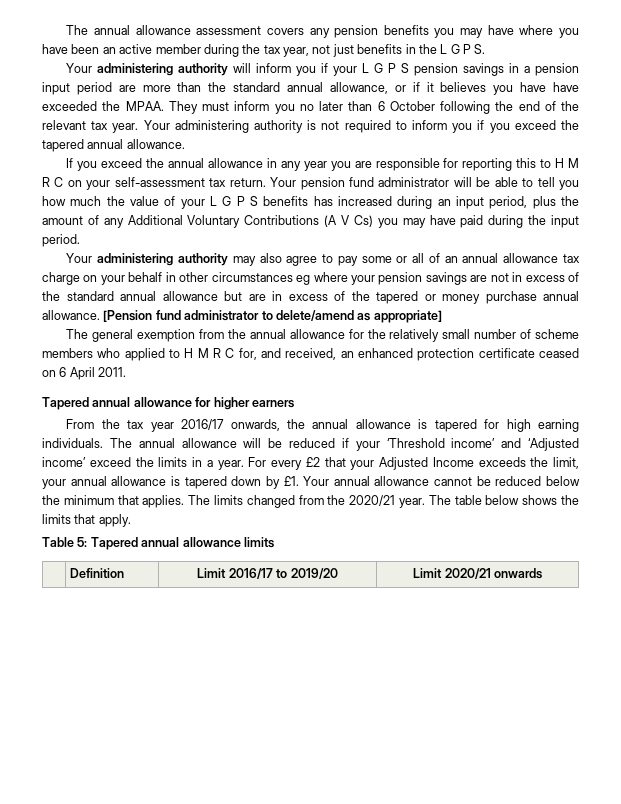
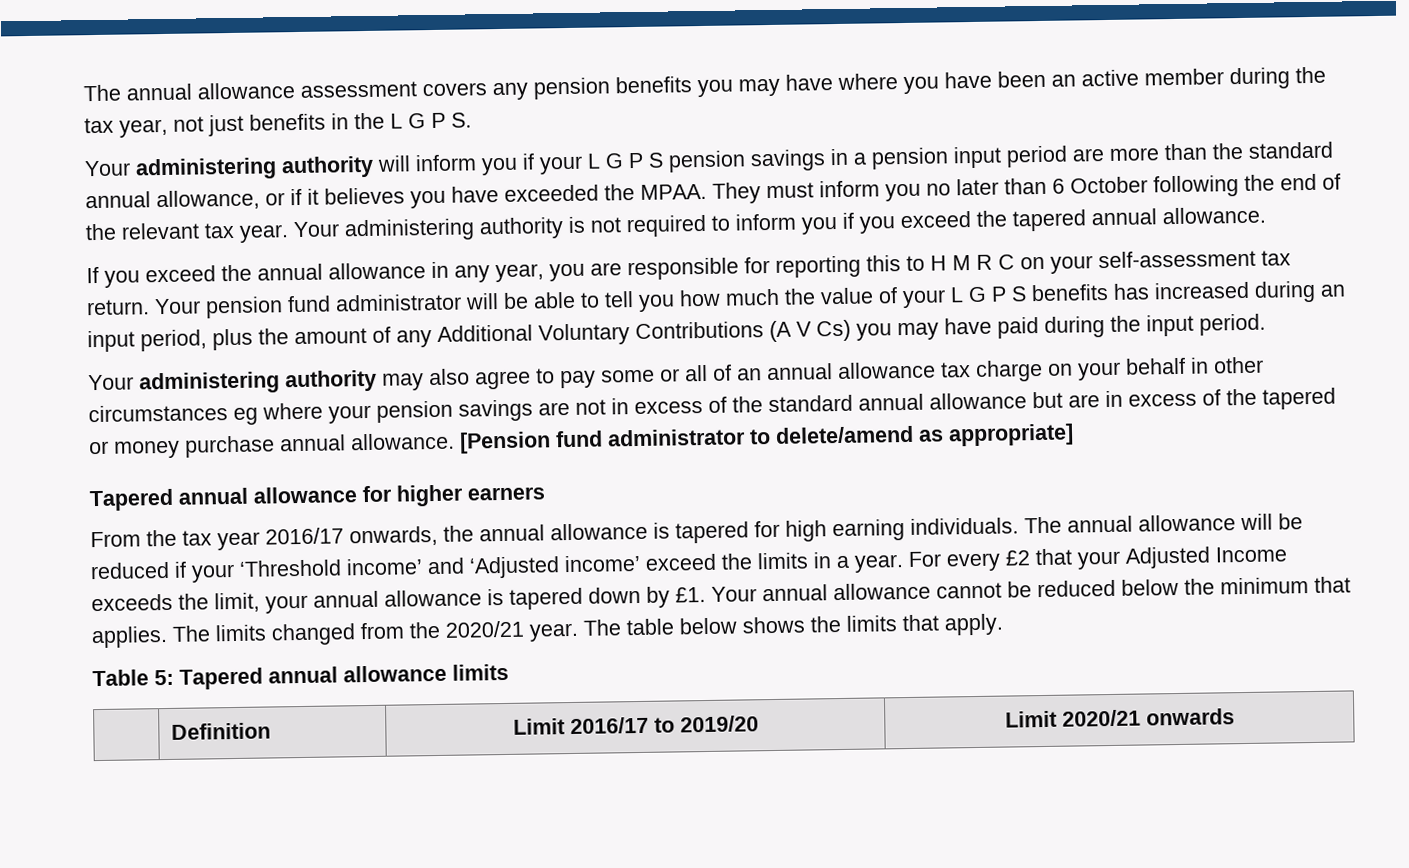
- Your administering authority will inform you if your L G P S pension savings in a pension input period are more than the standard annual allowance, or if it believes you have have exceeded the MPAA.
+ Your administering authority will inform you if your L G P S pension savings in a pension input period are more than the standard annual allowance, or if it believes you have exceeded the MPAA.
- If you exceed the annual allowance in any year you are responsible for reporting this to H M R C on your self-assessment tax return.
+ If you exceed the annual allowance in any year, you are responsible for reporting this to H M R C on your self-assessment tax return.
- The general exemption from the annual allowance for the relatively small number of scheme members who applied to H M R C for, and received, an enhanced protection certificate ceased on 6 April 2011.

